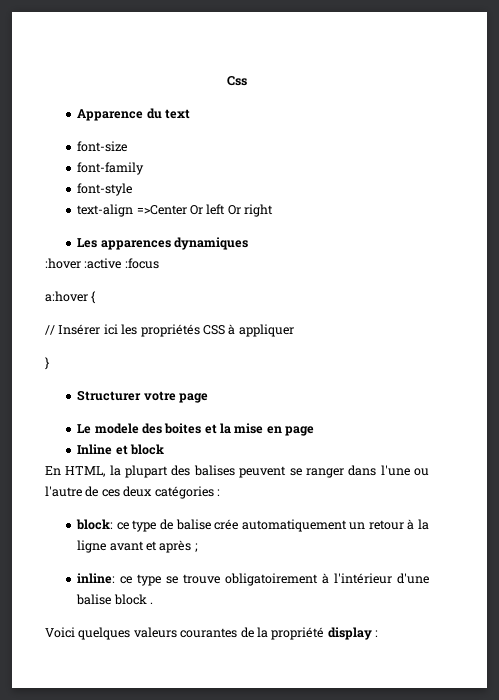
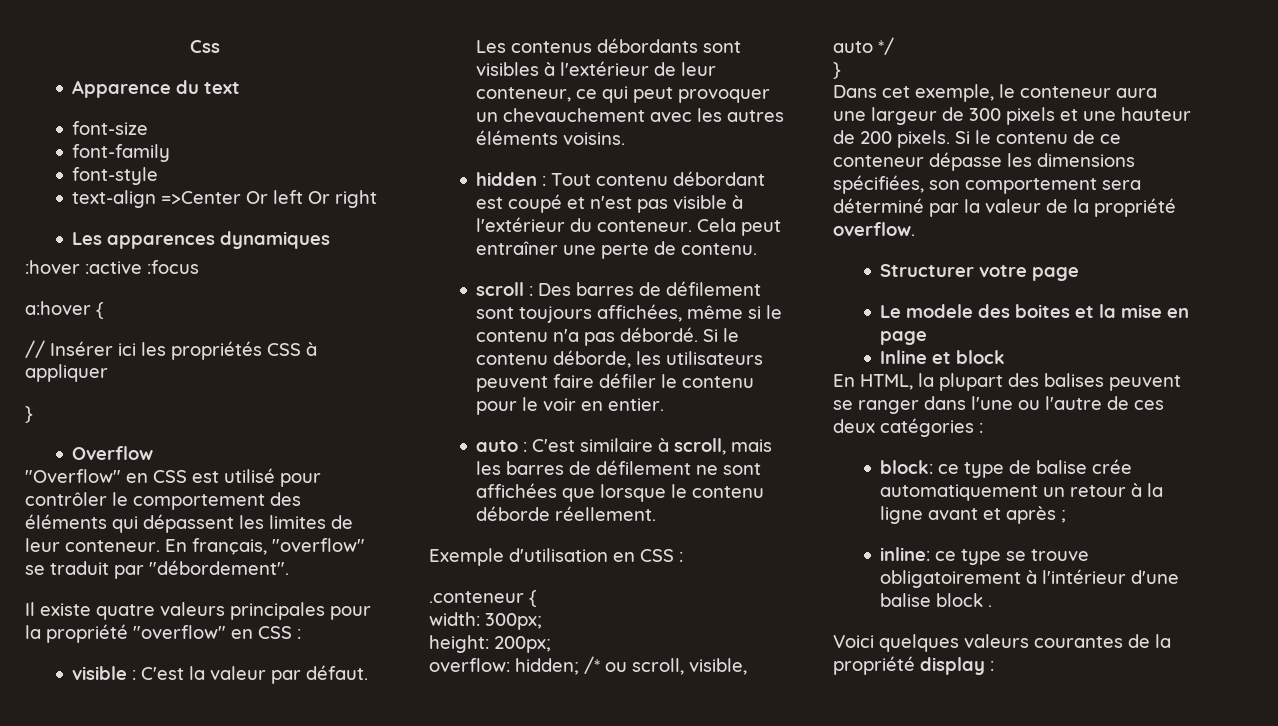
+ Overflow
+ "Overflow" en CSS est utilisé pour contrôler le comportement des éléments qui dépassent les limites de leur conteneur. En français, "overflow" se traduit par "débordement".
+ Il existe quatre valeurs principales pour la propriété "overflow" en CSS :
+ visible : C'est la valeur par défaut. Les contenus débordants sont visibles à l'extérieur de leur conteneur, ce qui peut provoquer un chevauchement avec les autres éléments voisins.
+ hidden : Tout contenu débordant est coupé et n'est pas visible à l'extérieur du conteneur. Cela peut entraîner une perte de contenu.
+ scroll : Des barres de défilement sont toujours affichées, même si le contenu n'a pas débordé. Si le contenu déborde, les utilisateurs peuvent faire défiler le contenu pour le voir en entier.
+ auto : C'est similaire à scroll, mais les barres de défilement ne sont affichées que lorsque le contenu déborde réellement.
+ Exemple d'utilisation en CSS :
+ .conteneur {
+ width: 300px;
+ height: 200px;
+ overflow: hidden; /* ou scroll, visible, auto */
+ }
+ Dans cet exemple, le conteneur aura une largeur de 300 pixels et une hauteur de 200 pixels. Si le contenu de ce conteneur dépasse les dimensions spécifiées, son comportement sera déterminé par la valeur de la propriété overflow.

